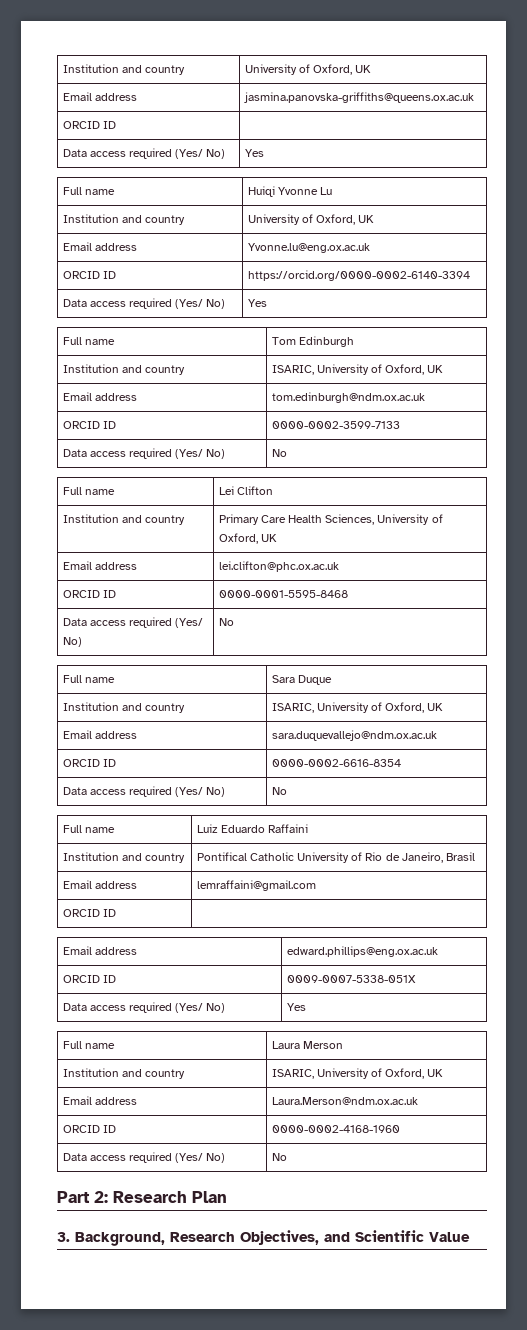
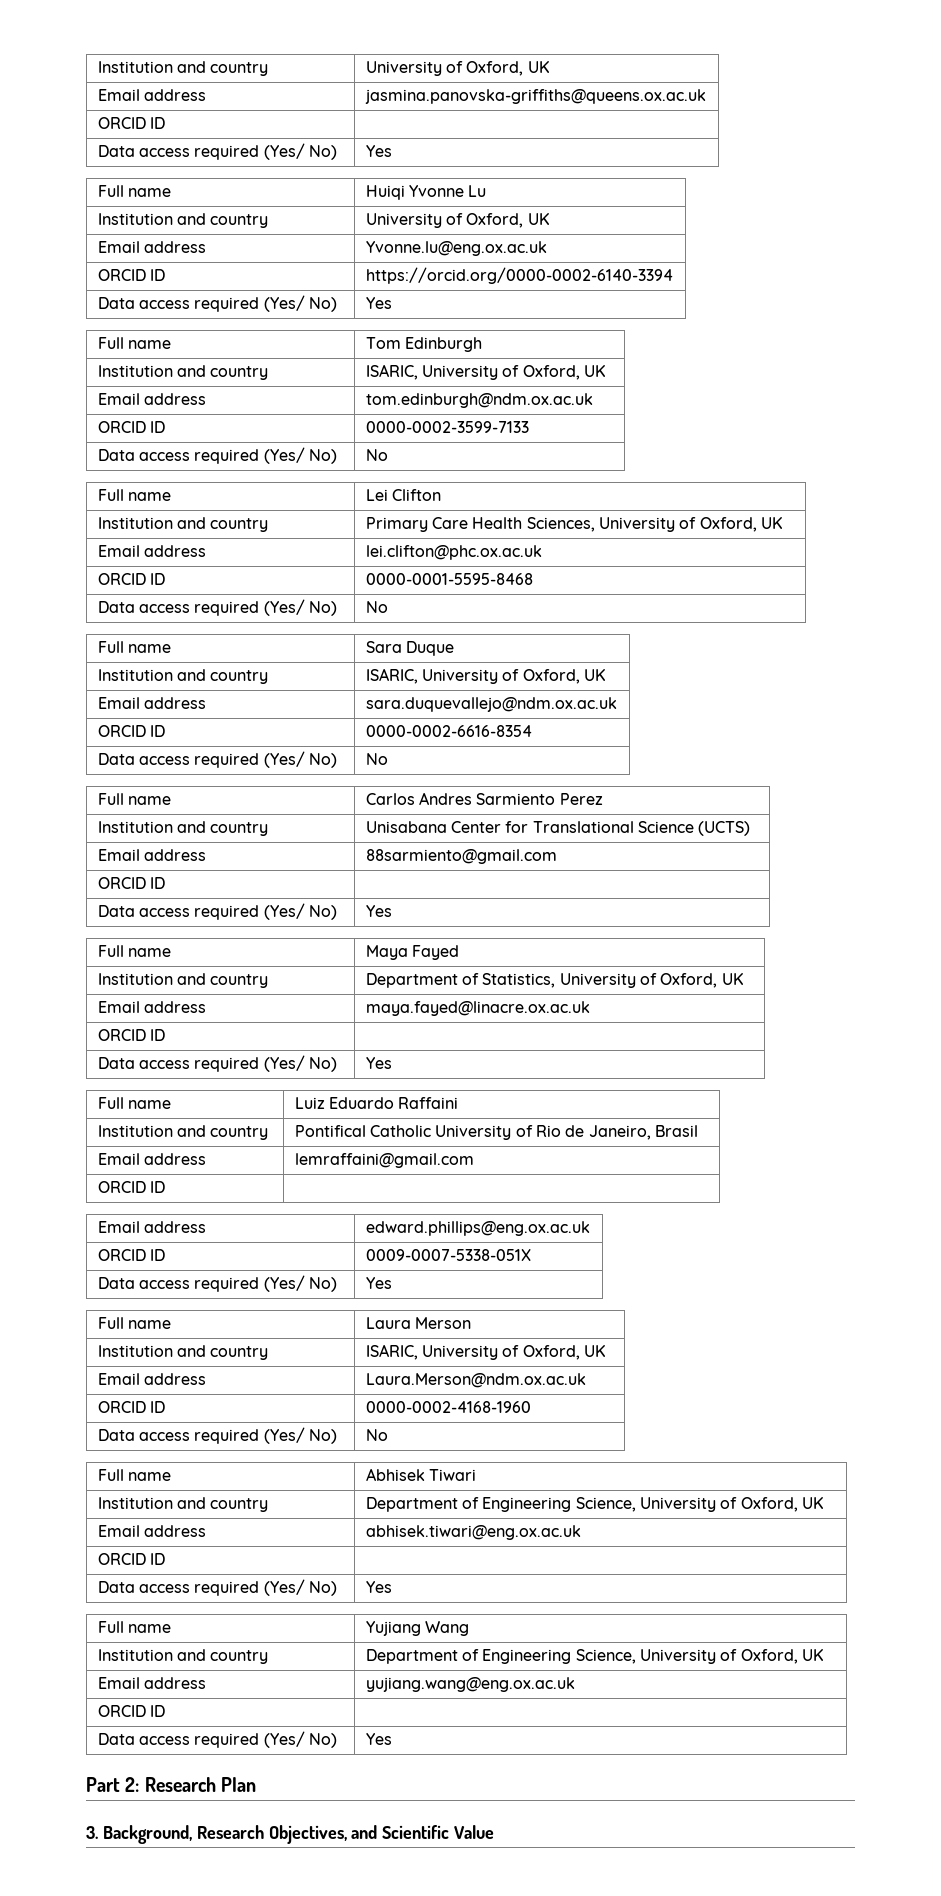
+ Full name | Carlos Andres Sarmiento Perez
+ Institution and country | Unisabana Center for Translational Science (UCTS)
+ Email address | 88sarmiento@gmail.com
+ ORCID ID |
+ Data access required (Yes/ No) | Yes
+ Full name | Maya Fayed
+ Institution and country | Department of Statistics, University of Oxford, UK
+ Email address | maya.fayed@linacre.ox.ac.uk
+ ORCID ID |
+ Data access required (Yes/ No) | Yes
+ Full name | Abhisek Tiwari
+ Institution and country | Department of Engineering Science, University of Oxford, UK
+ Email address | abhisek.tiwari@eng.ox.ac.uk
+ ORCID ID |
+ Data access required (Yes/ No) | Yes
+ Full name | Yujiang Wang
+ Institution and country | Department of Engineering Science, University of Oxford, UK
+ Email address | yujiang.wang@eng.ox.ac.uk
+ ORCID ID |
+ Data access required (Yes/ No) | Yes

